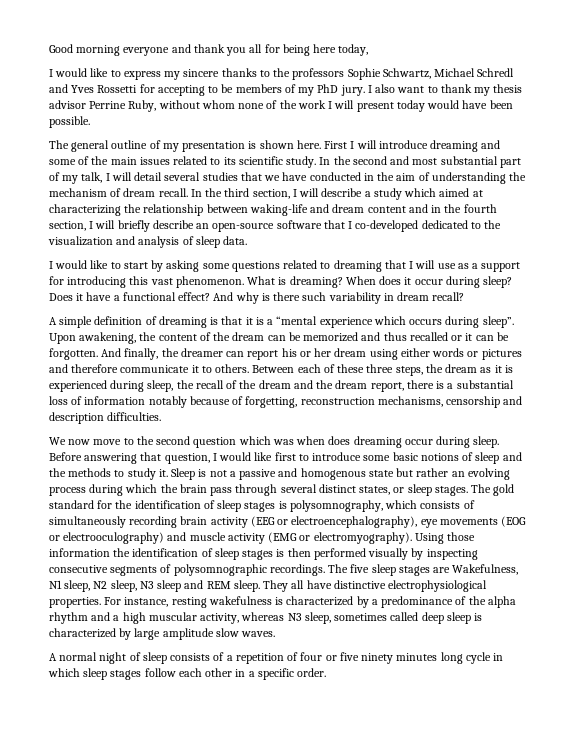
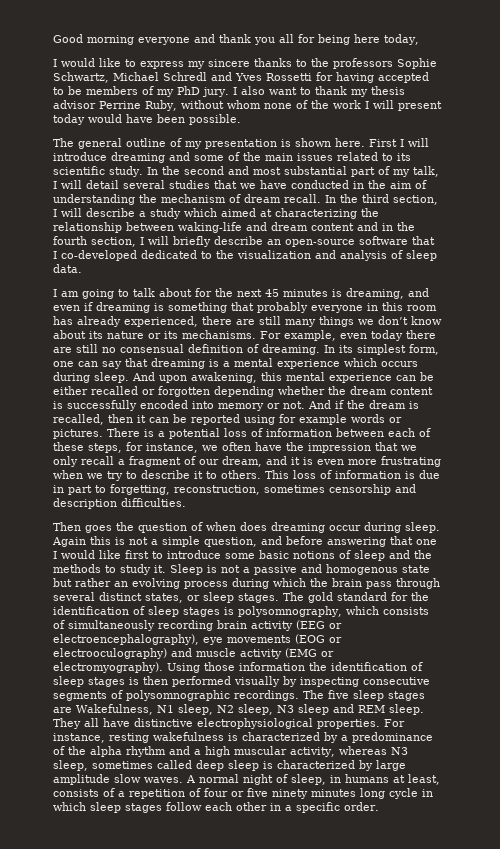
- I would like to express my sincere thanks to the professors Sophie Schwartz, Michael Schredl and Yves Rossetti for accepting to be members of my PhD jury.
+ I would like to express my sincere thanks to the professors Sophie Schwartz, Michael Schredl and Yves Rossetti for having accepted to be members of my PhD jury.
- I would like to start by asking some questions related to dreaming that I will use as a support for introducing this vast phenomenon. What is dreaming? When does it occur during sleep? Does it have a functional effect? And why is there such variability in dream recall?
- A simple definition of dreaming is that it is a “mental experience which occurs during sleep”. Upon awakening, the content of the dream can be memorized and thus recalled or it can be forgotten. And finally, the dreamer can report his or her dream using either words or pictures and therefore communicate it to others. Between each of these three steps, the dream as it is experienced during sleep, the recall of the dream and the dream report, there is a substantial loss of information notably because of forgetting, reconstruction mechanisms, censorship and description difficulties.
- We now move to the second question which was when does dreaming occur during sleep.
+ I am going to talk about for the next 45 minutes is dreaming, and even if dreaming is something that probably everyone in this room has already experienced, there are still many things we don’t know about its nature or its mechanisms. For example, even today there are still no consensual definition of dreaming. In its simplest form, one can say that dreaming is a mental experience which occurs during sleep. And upon awakening, this mental experience can be either recalled or forgotten depending whether the dream content is successfully encoded into memory or not. And if the dream is recalled, then it can be reported using for example words or pictures. There is a potential loss of information between each of these steps, for instance, we often have the impression that we only recall a fragment of our dream, and it is even more frustrating when we try to describe it to others. This loss of information is due in part to forgetting, reconstruction, sometimes censorship and description difficulties.
+ Then goes the question of when does dreaming occur during sleep.
- Before answering that question, I would like first to introduce some basic notions of sleep and the methods to study it.
+ Again this is not a simple question, and before answering that one I would like first to introduce some basic notions of sleep and the methods to study it.
- For instance, resting wakefulness is characterized by a predominance of the alpha rhythm and a high muscular activity, whereas N3 sleep, sometimes called deep sleep is characterized by large amplitude slow waves.
- A normal night of sleep consists of a repetition of four or five ninety minutes long cycle in which sleep stages follow each other in a specific order.
+ For instance, resting wakefulness is characterized by a predominance of the alpha rhythm and a high muscular activity, whereas N3 sleep, sometimes called deep sleep is characterized by large amplitude slow waves. A normal night of sleep, in humans at least, consists of a repetition of four or five ninety minutes long cycle in which sleep stages follow each other in a specific order.

